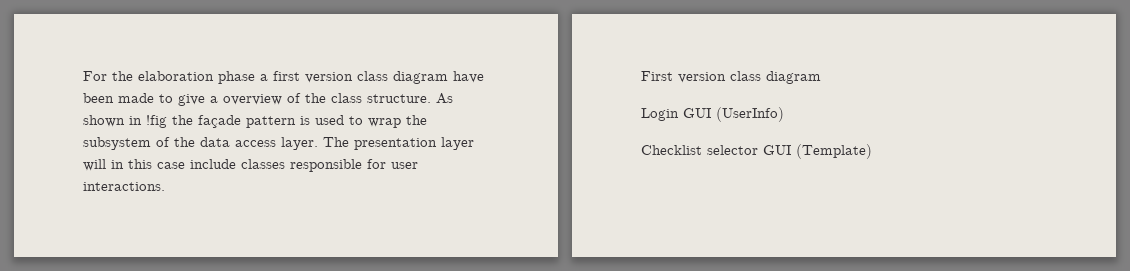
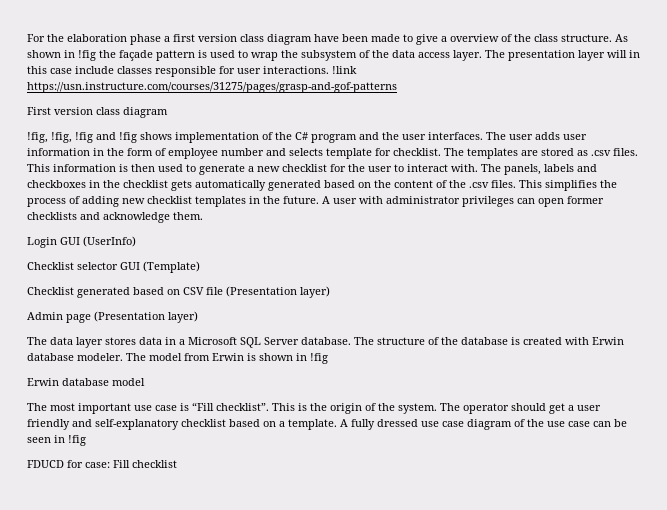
+ !link https://usn.instructure.com/courses/31275/pages/grasp-and-gof-patterns
+ !fig, !fig, !fig and !fig shows implementation of the C# program and the user interfaces. The user adds user information in the form of employee number and selects template for checklist. The templates are stored as .csv files. This information is then used to generate a new checklist for the user to interact with. The panels, labels and checkboxes in the checklist gets automatically generated based on the content of the .csv files. This simplifies the process of adding new checklist templates in the future. A user with administrator privileges can open former checklists and acknowledge them.
+ Checklist generated based on CSV file (Presentation layer)
+ Admin page (Presentation layer)
+ The data layer stores data in a Microsoft SQL Server database. The structure of the database is created with Erwin database modeler. The model from Erwin is shown in !fig
+ Erwin database model
+ The most important use case is “Fill checklist”. This is the origin of the system. The operator should get a user friendly and self-explanatory checklist based on a template. A fully dressed use case diagram of the use case can be seen in !fig
+ FDUCD for case: Fill checklist

